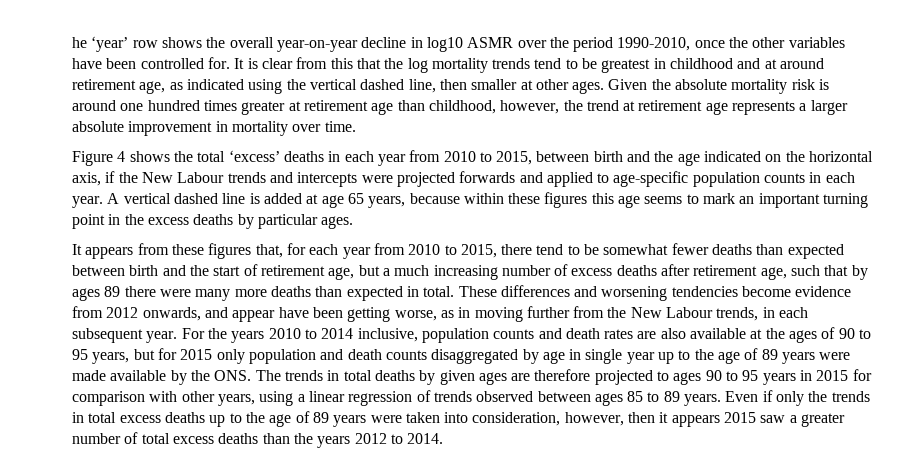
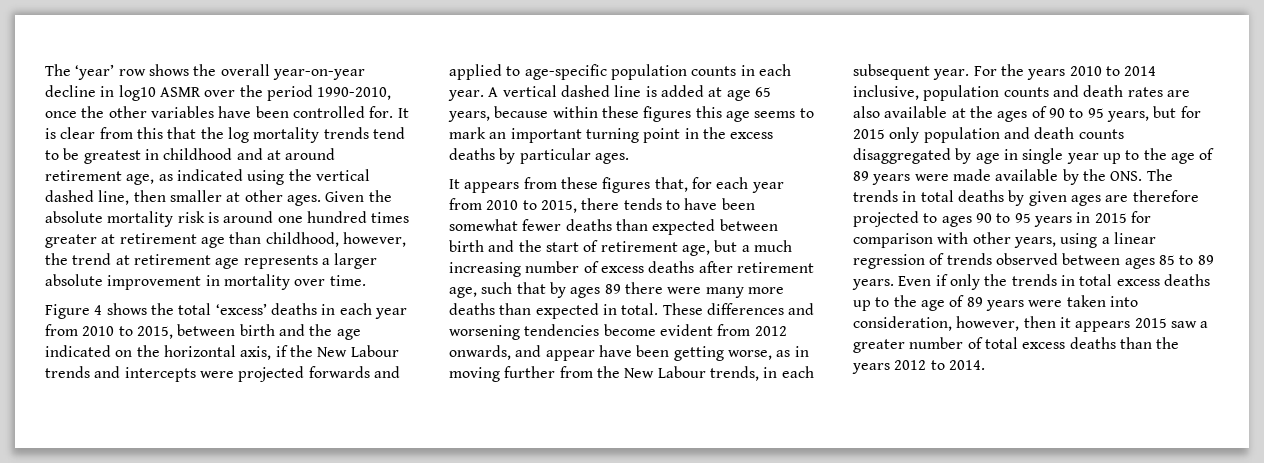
- he ‘year’ row shows the overall year-on-year decline in log10 ASMR over the period 1990-2010, once the other variables have been controlled for.
+ The ‘year’ row shows the overall year-on-year decline in log10 ASMR over the period 1990-2010, once the other variables have been controlled for.
- It appears from these figures that, for each year from 2010 to 2015, there tend to be somewhat fewer deaths than expected between birth and the start of retirement age, but a much increasing number of excess deaths after retirement age, such that by ages 89 there were many more deaths than expected in total.
+ It appears from these figures that, for each year from 2010 to 2015, there tends to have been somewhat fewer deaths than expected between birth and the start of retirement age, but a much increasing number of excess deaths after retirement age, such that by ages 89 there were many more deaths than expected in total.
- These differences and worsening tendencies become evidence from 2012 onwards, and appear have been getting worse, as in moving further from the New Labour trends, in each subsequent year.
+ These differences and worsening tendencies become evident from 2012 onwards, and appear have been getting worse, as in moving further from the New Labour trends, in each subsequent year.

